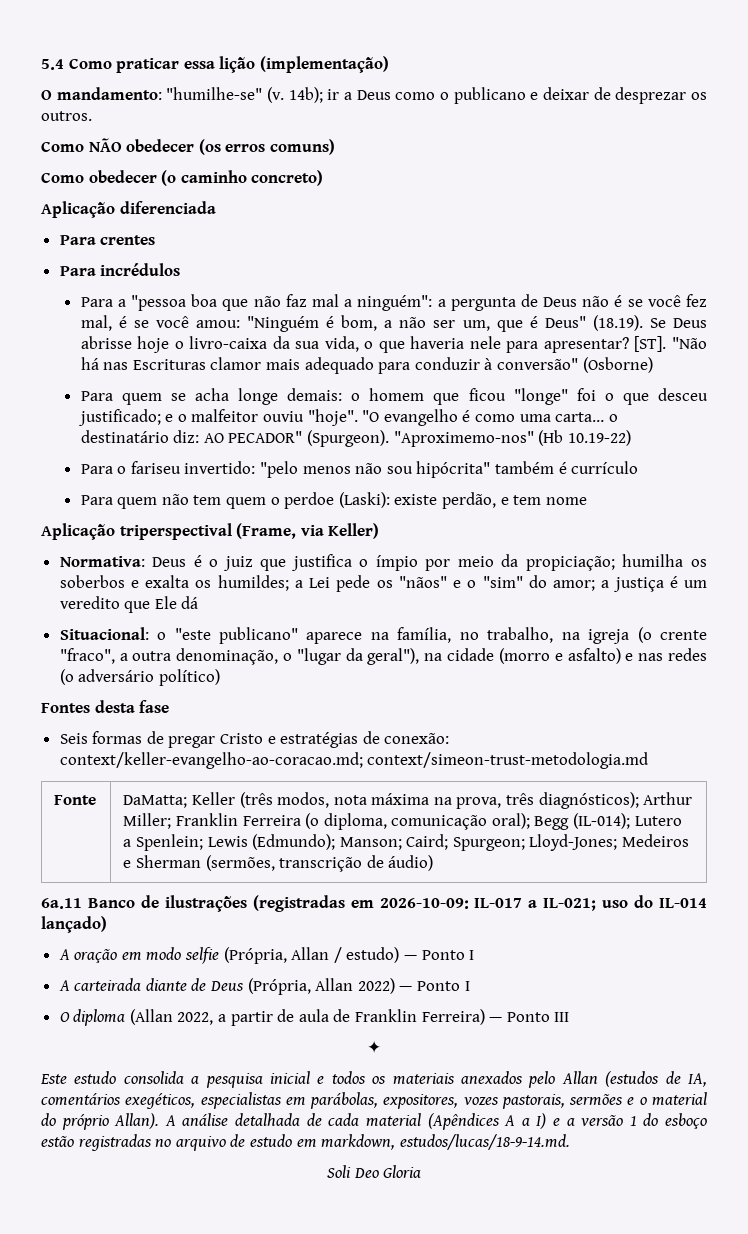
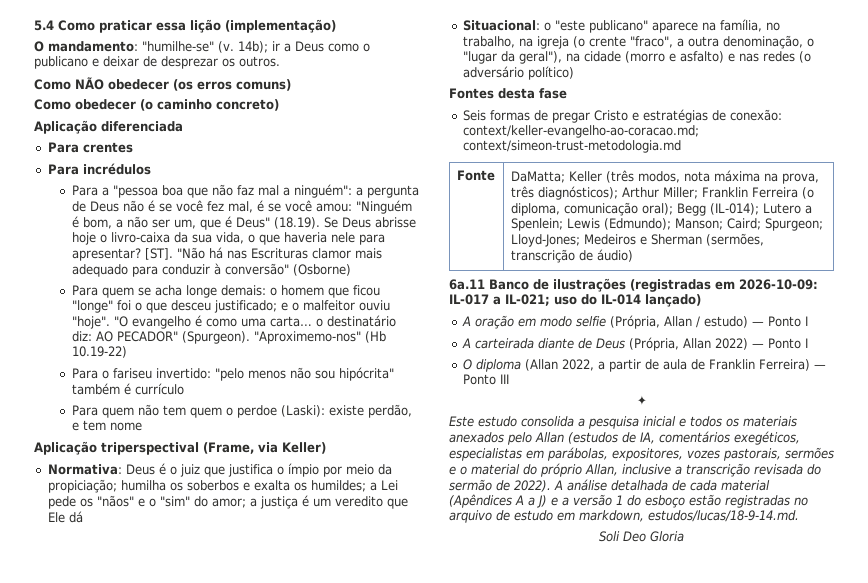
- Este estudo consolida a pesquisa inicial e todos os materiais anexados pelo Allan (estudos de IA, comentários exegéticos, especialistas em parábolas, expositores, vozes pastorais, sermões e o material do próprio Allan).
+ Este estudo consolida a pesquisa inicial e todos os materiais anexados pelo Allan (estudos de IA, comentários exegéticos, especialistas em parábolas, expositores, vozes pastorais, sermões e o material do próprio Allan, inclusive a transcrição revisada do sermão de 2022).
- A análise detalhada de cada material (Apêndices A a I) e a versão 1 do esboço estão registradas no arquivo de estudo em markdown, estudos/lucas/18-9-14.md.
+ A análise detalhada de cada material (Apêndices A a J) e a versão 1 do esboço estão registradas no arquivo de estudo em markdown, estudos/lucas/18-9-14.md.

